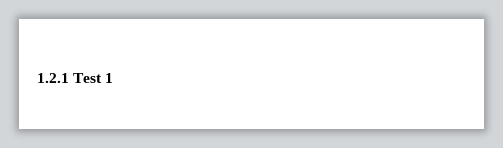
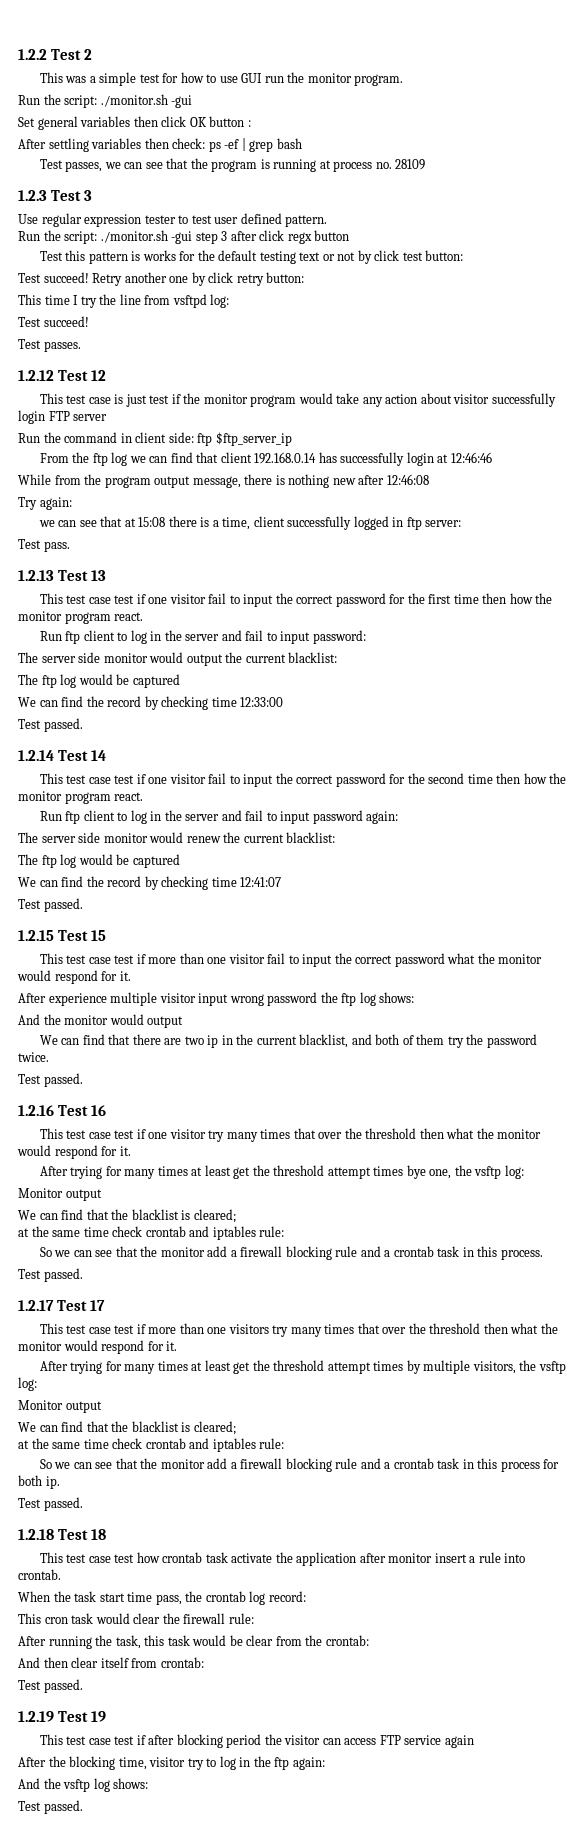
- 1.2.1 Test 1
+ 1.2.2 Test 2
+ This was a simple test for how to use GUI run the monitor program.
+ Run the script: ./monitor.sh -gui
+ Set general variables then click OK button :
+ After settling variables then check: ps -ef | grep bash
+ Test passes, we can see that the program is running at process no. 28109
+ 1.2.3 Test 3
+ Use regular expression tester to test user defined pattern.
+ Run the script: ./monitor.sh -gui step 3 after click regx button
+ Test this pattern is works for the default testing text or not by click test button:
+ Test succeed! Retry another one by click retry button:
+ This time I try the line from vsftpd log:
+ Test succeed!
+ Test passes.
+ 1.2.12 Test 12
+ This test case is just test if the monitor program would take any action about visitor successfully login FTP server
+ Run the command in client side: ftp $ftp_server_ip
+ From the ftp log we can find that client 192.168.0.14 has successfully login at 12:46:46
+ While from the program output message, there is nothing new after 12:46:08
+ Try again:
+ we can see that at 15:08 there is a time, client successfully logged in ftp server:
+ Test pass.
+ 1.2.13 Test 13
+ This test case test if one visitor fail to input the correct password for the first time then how the monitor program react.
+ Run ftp client to log in the server and fail to input password:
+ The server side monitor would output the current blacklist:
+ The ftp log would be captured
+ We can find the record by checking time 12:33:00
+ Test passed.
+ 1.2.14 Test 14
+ This test case test if one visitor fail to input the correct password for the second time then how the monitor program react.
+ Run ftp client to log in the server and fail to input password again:
+ The server side monitor would renew the current blacklist:
+ The ftp log would be captured
+ We can find the record by checking time 12:41:07
+ Test passed.
+ 1.2.15 Test 15
+ This test case test if more than one visitor fail to input the correct password what the monitor would respond for it.
+ After experience multiple visitor input wrong password the ftp log shows:
+ And the monitor would output
+ We can find that there are two ip in the current blacklist, and both of them try the password twice.
+ Test passed.
+ 1.2.16 Test 16
+ This test case test if one visitor try many times that over the threshold then what the monitor would respond for it.
+ After trying for many times at least get the threshold attempt times bye one, the vsftp log:
+ Monitor output
+ We can find that the blacklist is cleared;
+ at the same time check crontab and iptables rule:
+ So we can see that the monitor add a firewall blocking rule and a crontab task in this process.
+ Test passed.
+ 1.2.17 Test 17
+ This test case test if more than one visitors try many times that over the threshold then what the monitor would respond for it.
+ After trying for many times at least get the threshold attempt times by multiple visitors, the vsftp log:
+ Monitor output
+ We can find that the blacklist is cleared;
+ at the same time check crontab and iptables rule:
+ So we can see that the monitor add a firewall blocking rule and a crontab task in this process for both ip.
+ Test passed.
+ 1.2.18 Test 18
+ This test case test how crontab task activate the application after monitor insert a rule into crontab.
+ When the task start time pass, the crontab log record:
+ This cron task would clear the firewall rule:
+ After running the task, this task would be clear from the crontab:
+ And then clear itself from crontab:
+ Test passed.
+ 1.2.19 Test 19
+ This test case test if after blocking period the visitor can access FTP service again
+ After the blocking time, visitor try to log in the ftp again:
+ And the vsftp log shows:
+ Test passed.

